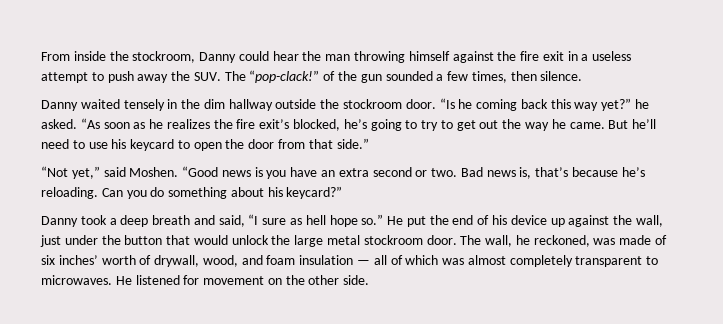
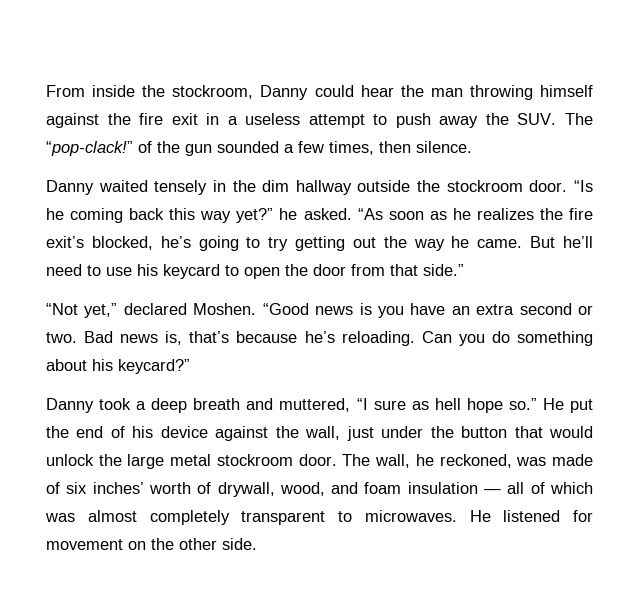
- “As soon as he realizes the fire exit’s blocked, he’s going to try to get out the way he came.
+ “As soon as he realizes the fire exit’s blocked, he’s going to try getting out the way he came.
- “Not yet,” said Moshen.
+ “Not yet,” declared Moshen.
- Danny took a deep breath and said, “I sure as hell hope so.”
+ Danny took a deep breath and muttered, “I sure as hell hope so.”
- He put the end of his device up against the wall, just under the button that would unlock the large metal stockroom door.
+ He put the end of his device against the wall, just under the button that would unlock the large metal stockroom door.

